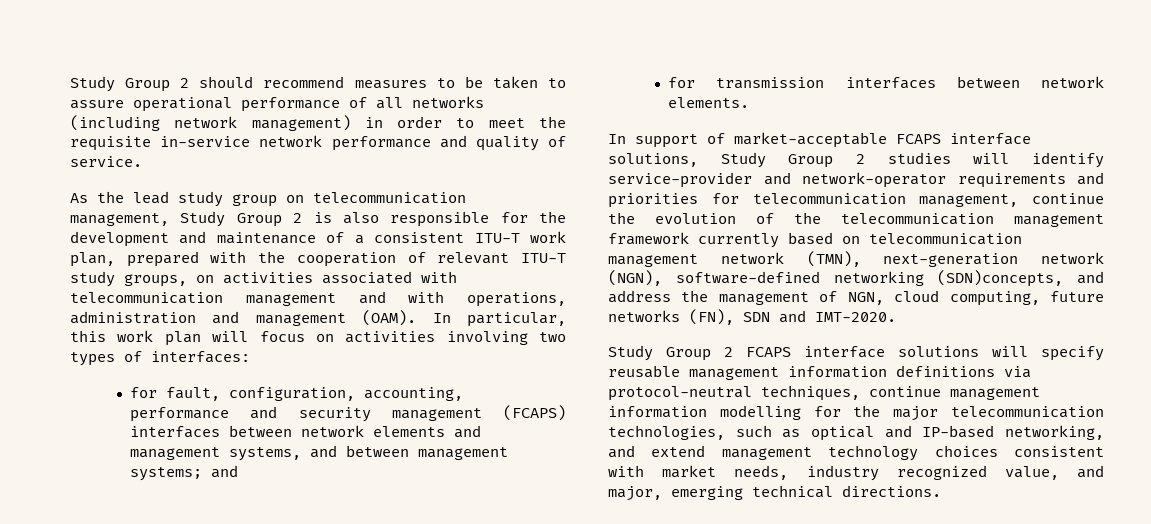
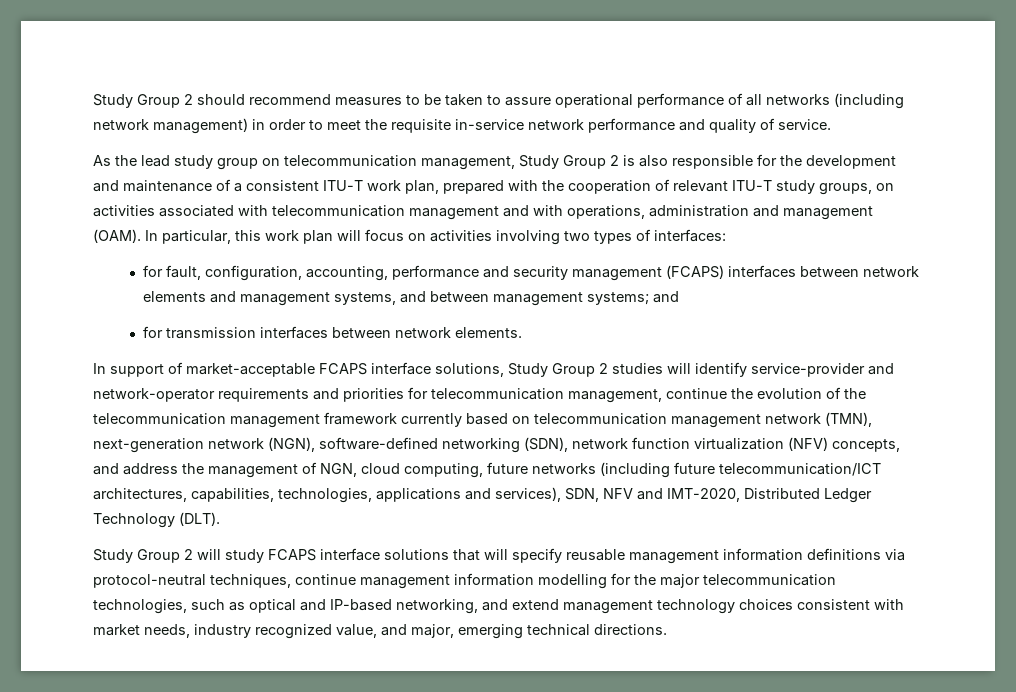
- In support of market-acceptable FCAPS interface solutions, Study Group 2 studies will identify service-provider and network-operator requirements and priorities for telecommunication management, continue the evolution of the telecommunication management framework currently based on telecommunication management network (TMN), next-generation network (NGN), software-defined networking (SDN)concepts, and address the management of NGN, cloud computing, future networks (FN), SDN and IMT-2020.
- Study Group 2 FCAPS interface solutions will specify reusable management information definitions via protocol-neutral techniques, continue management information modelling for the major telecommunication technologies, such as optical and IP-based networking, and extend management technology choices consistent with market needs, industry recognized value, and major, emerging technical directions.
+ In support of market-acceptable FCAPS interface solutions, Study Group 2 studies will identify service-provider and network-operator requirements and priorities for telecommunication management, continue the evolution of the telecommunication management framework currently based on telecommunication management network (TMN), next-generation network (NGN), software-defined networking (SDN), network function virtualization (NFV) concepts, and address the management of NGN, cloud computing, future networks (including future telecommunication/ICT architectures, capabilities, technologies, applications and services), SDN, NFV and IMT-2020, Distributed Ledger Technology (DLT).
+ Study Group 2 will study FCAPS interface solutions that will specify reusable management information definitions via protocol-neutral techniques, continue management information modelling for the major telecommunication technologies, such as optical and IP-based networking, and extend management technology choices consistent with market needs, industry recognized value, and major, emerging technical directions.

